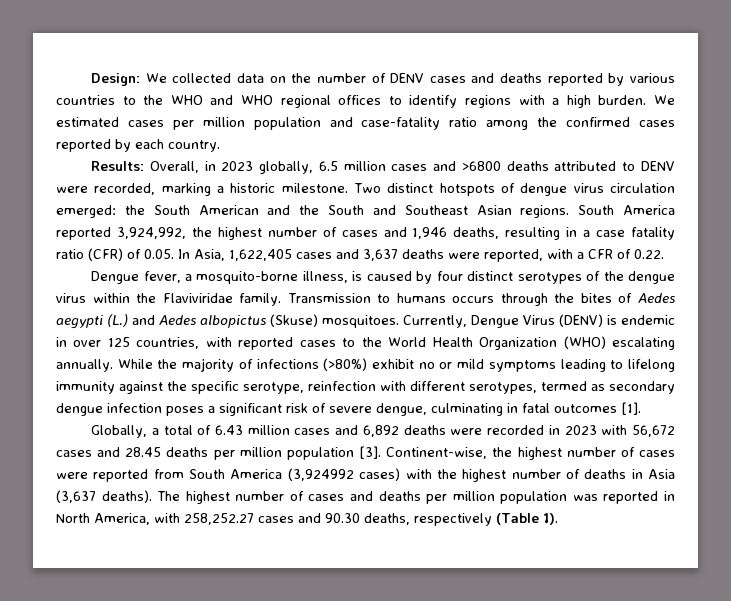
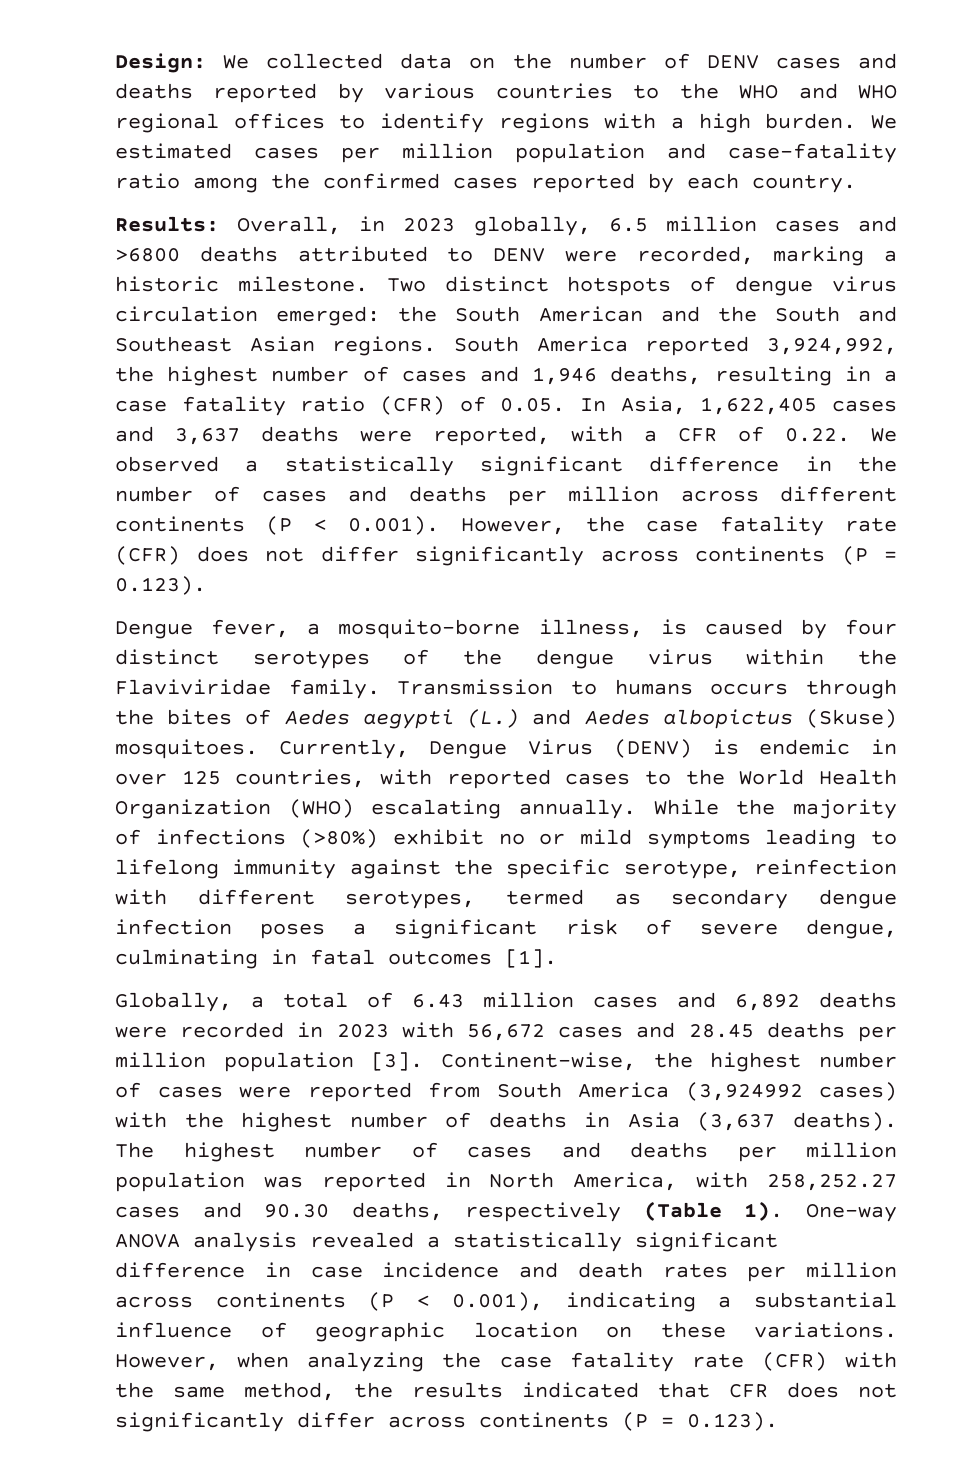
- South America reported 3,924,992, the highest number of cases and 1,946 deaths, resulting in a case fatality ratio (CFR) of 0.05. In Asia, 1,622,405 cases and 3,637 deaths were reported, with a CFR of 0.22.
+ South America reported 3,924,992, the highest number of cases and 1,946 deaths, resulting in a case fatality ratio (CFR) of 0.05. In Asia, 1,622,405 cases and 3,637 deaths were reported, with a CFR of 0.22. We observed a statistically significant difference in the number of cases and deaths per million across different continents (P < 0.001). However, the case fatality rate (CFR) does not differ significantly across continents (P = 0.123).
+ One-way ANOVA analysis revealed a statistically significant difference in case incidence and death rates per million across continents (P < 0.001), indicating a substantial influence of geographic location on these variations. However, when analyzing the case fatality rate (CFR) with the same method, the results indicated that CFR does not significantly differ across continents (P = 0.123).

